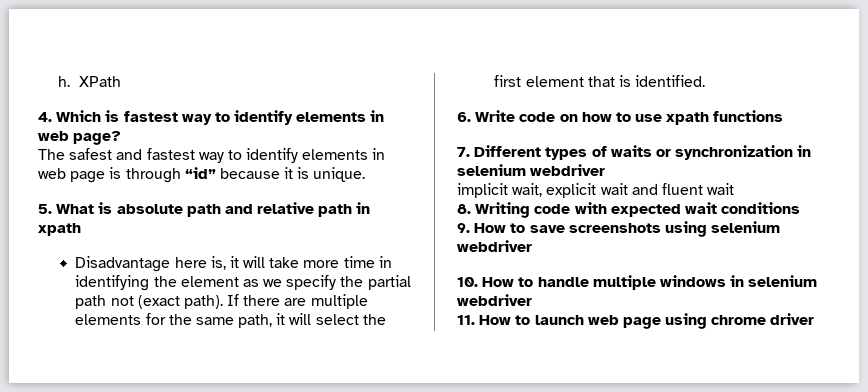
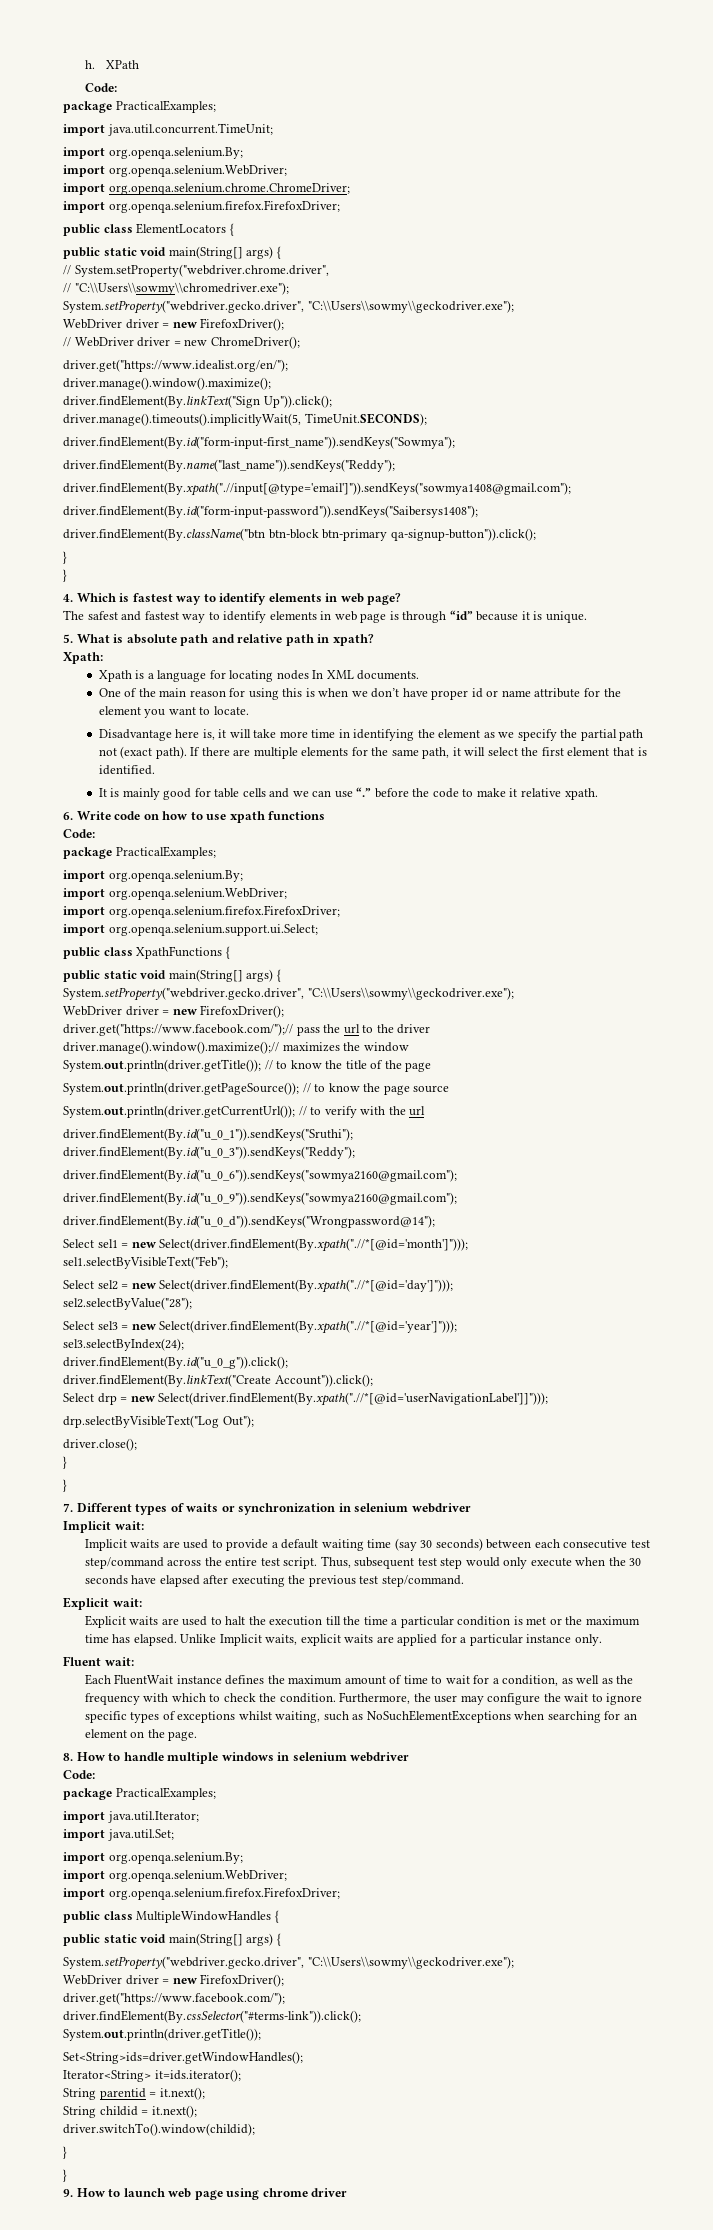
  XPath
+ Code:
+ package PracticalExamples;
+ import java.util.concurrent.TimeUnit;
+ import org.openqa.selenium.By;
+ import org.openqa.selenium.WebDriver;
+ import org.openqa.selenium.chrome.ChromeDriver;
+ import org.openqa.selenium.firefox.FirefoxDriver;
+ public class ElementLocators {
+ public static void main(String[] args) {
+ // System.setProperty("webdriver.chrome.driver",
+ // "C:\\Users\\sowmy\\chromedriver.exe");
+ System.setProperty("webdriver.gecko.driver", "C:\\Users\\sowmy\\geckodriver.exe");
+ WebDriver driver = new FirefoxDriver();
+ // WebDriver driver = new ChromeDriver();
+ driver.get("https://www.idealist.org/en/");
+ driver.manage().window().maximize();
+ driver.findElement(By.linkText("Sign Up")).click();
+ driver.manage().timeouts().implicitlyWait(5, TimeUnit.SECONDS);
+ driver.findElement(By.id("form-input-first_name")).sendKeys("Sowmya");
+ driver.findElement(By.name("last_name")).sendKeys("Reddy");
+ driver.findElement(By.xpath(".//input[@type='email']")).sendKeys("sowmya1408@gmail.com");
+ driver.findElement(By.id("form-input-password")).sendKeys("Saibersys1408");
+ driver.findElement(By.className("btn btn-block btn-primary qa-signup-button")).click();
+ }
+ }
- 5. What is absolute path and relative path in xpath
+ 5. What is absolute path and relative path in xpath?
+ Xpath:
+ Xpath is a language for locating nodes In XML documents.
+ One of the main reason for using this is when we don’t have proper id or name attribute for the element you want to locate.
+ It is mainly good for table cells and we can use “.” before the code to make it relative xpath.
  6. Write code on how to use xpath functions
+ Code:
+ package PracticalExamples;
+ import org.openqa.selenium.By;
+ import org.openqa.selenium.WebDriver;
+ import org.openqa.selenium.firefox.FirefoxDriver;
+ import org.openqa.selenium.support.ui.Select;
+ public class XpathFunctions {
+ public static void main(String[] args) {
+ System.setProperty("webdriver.gecko.driver", "C:\\Users\\sowmy\\geckodriver.exe");
+ WebDriver driver = new FirefoxDriver();
+ driver.get("https://www.facebook.com/");// pass the url to the driver
+ driver.manage().window().maximize();// maximizes the window
+ System.out.println(driver.getTitle()); // to know the title of the page
+ System.out.println(driver.getPageSource()); // to know the page source
+ System.out.println(driver.getCurrentUrl()); // to verify with the url
+ driver.findElement(By.id("u_0_1")).sendKeys("Sruthi");
+ driver.findElement(By.id("u_0_3")).sendKeys("Reddy");
+ driver.findElement(By.id("u_0_6")).sendKeys("sowmya2160@gmail.com");
+ driver.findElement(By.id("u_0_9")).sendKeys("sowmya2160@gmail.com");
+ driver.findElement(By.id("u_0_d")).sendKeys("Wrongpassword@14");
+ Select sel1 = new Select(driver.findElement(By.xpath(".//*[@id='month']")));
+ sel1.selectByVisibleText("Feb");
+ Select sel2 = new Select(driver.findElement(By.xpath(".//*[@id='day']")));
+ sel2.selectByValue("28");
+ Select sel3 = new Select(driver.findElement(By.xpath(".//*[@id='year']")));
+ sel3.selectByIndex(24);
+ driver.findElement(By.id("u_0_g")).click();
+ driver.findElement(By.linkText("Create Account")).click();
+ Select drp = new Select(driver.findElement(By.xpath(".//*[@id='userNavigationLabel']]")));
+ drp.selectByVisibleText("Log Out");
+ driver.close();
+ }
+ }
- implicit wait, explicit wait and fluent wait
- 8. Writing code with expected wait conditions
- 9. How to save screenshots using selenium webdriver
- 10. How to handle multiple windows in selenium webdriver
- 11. How to launch web page using chrome driver
+ Implicit wait:
+ Implicit waits are used to provide a default waiting time (say 30 seconds) between each consecutive test step/command across the entire test script. Thus, subsequent test step would only execute when the 30 seconds have elapsed after executing the previous test step/command.
+ Explicit wait:
+ Explicit waits are used to halt the execution till the time a particular condition is met or the maximum time has elapsed. Unlike Implicit waits, explicit waits are applied for a particular instance only.
+ Fluent wait:
+ Each FluentWait instance defines the maximum amount of time to wait for a condition, as well as the frequency with which to check the condition. Furthermore, the user may configure the wait to ignore specific types of exceptions whilst waiting, such as NoSuchElementExceptions when searching for an element on the page.
+ 8. How to handle multiple windows in selenium webdriver
+ Code:
+ package PracticalExamples;
+ import java.util.Iterator;
+ import java.util.Set;
+ import org.openqa.selenium.By;
+ import org.openqa.selenium.WebDriver;
+ import org.openqa.selenium.firefox.FirefoxDriver;
+ public class MultipleWindowHandles {
+ public static void main(String[] args) {
+ System.setProperty("webdriver.gecko.driver", "C:\\Users\\sowmy\\geckodriver.exe");
+ WebDriver driver = new FirefoxDriver();
+ driver.get("https://www.facebook.com/");
+ driver.findElement(By.cssSelector("#terms-link")).click();
+ System.out.println(driver.getTitle());
+ Set<String>ids=driver.getWindowHandles();
+ Iterator<String> it=ids.iterator();
+ String parentid = it.next();
+ String childid = it.next();
+ driver.switchTo().window(childid);
+ }
+ }
+ 9. How to launch web page using chrome driver

